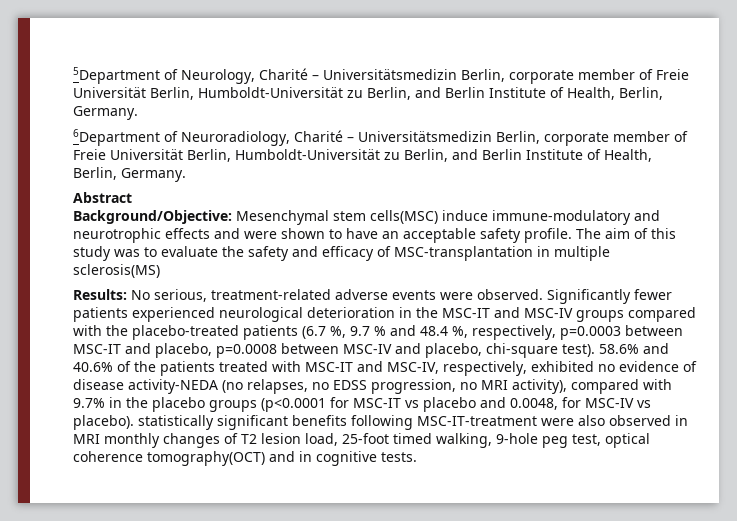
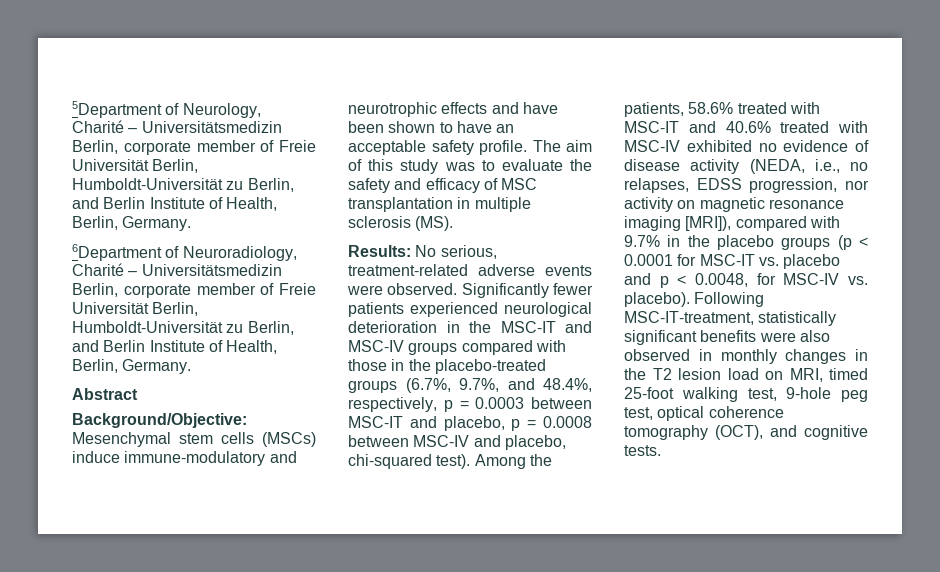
- Background/Objective: Mesenchymal stem cells(MSC) induce immune-modulatory and neurotrophic effects and were shown to have an acceptable safety profile.
+ Background/Objective: Mesenchymal stem cells (MSCs) induce immune-modulatory and neurotrophic effects and have been shown to have an acceptable safety profile.
- The aim of this study was to evaluate the safety and efficacy of MSC-transplantation in multiple sclerosis(MS)
+ The aim of this study was to evaluate the safety and efficacy of MSC transplantation in multiple sclerosis (MS).
- Significantly fewer patients experienced neurological deterioration in the MSC-IT and MSC-IV groups compared with the placebo-treated patients (6.7 %, 9.7 % and 48.4 %, respectively, p=0.0003 between MSC-IT and placebo, p=0.0008 between MSC-IV and placebo, chi-square test). 58.6% and 40.6% of the patients treated with MSC-IT and MSC-IV, respectively, exhibited no evidence of disease activity-NEDA (no relapses, no EDSS progression, no MRI activity), compared with 9.7% in the placebo groups (p<0.0001 for MSC-IT vs placebo and 0.0048, for MSC-IV vs placebo). statistically significant benefits following MSC-IT-treatment were also observed in MRI monthly changes of T2 lesion load, 25-foot timed walking, 9-hole peg test, optical coherence tomography(OCT) and in cognitive tests.
+ Significantly fewer patients experienced neurological deterioration in the MSC-IT and MSC-IV groups compared with those in the placebo-treated groups (6.7%, 9.7%, and 48.4%, respectively, p = 0.0003 between MSC-IT and placebo, p = 0.0008 between MSC-IV and placebo, chi-squared test). Among the patients, 58.6% treated with MSC-IT and 40.6% treated with MSC-IV exhibited no evidence of disease activity (NEDA, i.e., no relapses, EDSS progression, nor activity on magnetic resonance imaging [MRI]), compared with 9.7% in the placebo groups (p < 0.0001 for MSC-IT vs. placebo and p < 0.0048, for MSC-IV vs. placebo). Following MSC-IT-treatment, statistically significant benefits were also observed in monthly changes in the T2 lesion load on MRI, timed 25-foot walking test, 9-hole peg test, optical coherence tomography (OCT), and cognitive tests.

